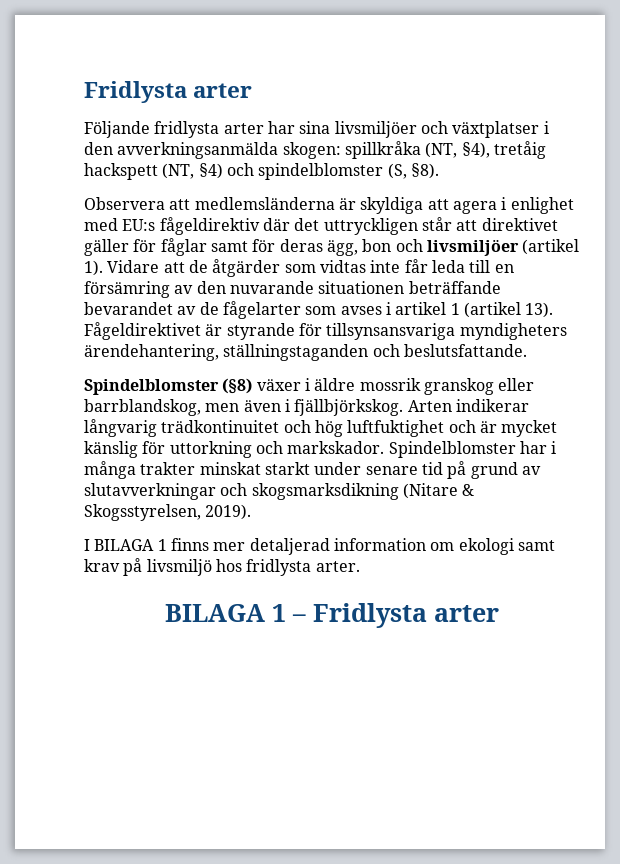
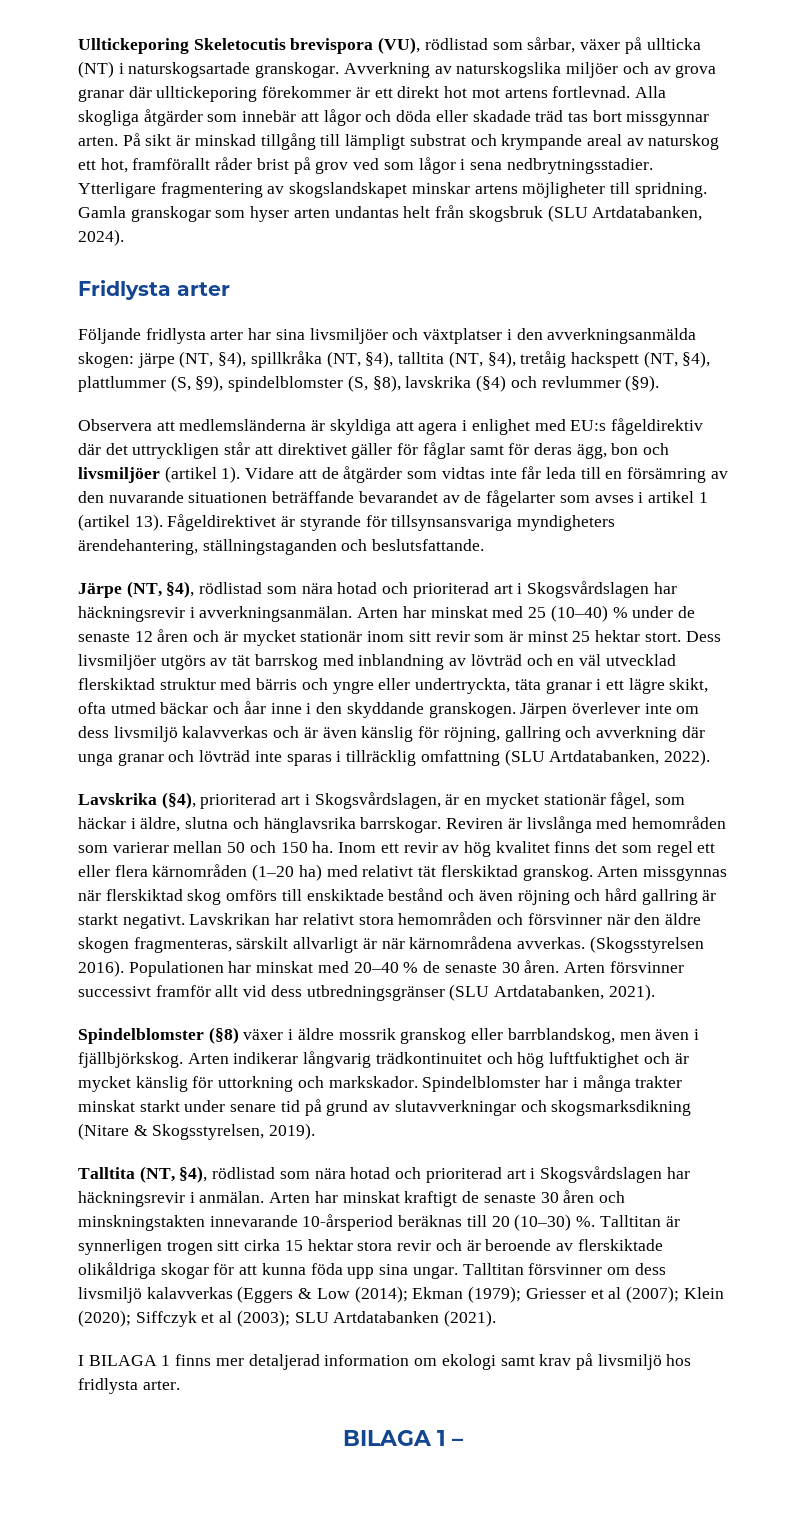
+ Ulltickeporing Skeletocutis brevispora (VU), rödlistad som sårbar, växer på ullticka (NT) i naturskogsartade granskogar. Avverkning av naturskogslika miljöer och av grova granar där ulltickeporing förekommer är ett direkt hot mot artens fortlevnad. Alla skogliga åtgärder som innebär att lågor och döda eller skadade träd tas bort missgynnar arten. På sikt är minskad tillgång till lämpligt substrat och krympande areal av naturskog ett hot, framförallt råder brist på grov ved som lågor i sena nedbrytningsstadier. Ytterligare fragmentering av skogslandskapet minskar artens möjligheter till spridning. Gamla granskogar som hyser arten undantas helt från skogsbruk (SLU Artdatabanken, 2024).
- Följande fridlysta arter har sina livsmiljöer och växtplatser i den avverkningsanmälda skogen: spillkråka (NT, §4), tretåig hackspett (NT, §4) och spindelblomster (S, §8).
+ Följande fridlysta arter har sina livsmiljöer och växtplatser i den avverkningsanmälda skogen: järpe (NT, §4), spillkråka (NT, §4), talltita (NT, §4), tretåig hackspett (NT, §4), plattlummer (S, §9), spindelblomster (S, §8), lavskrika (§4) och revlummer (§9).
+ Järpe (NT, §4), rödlistad som nära hotad och prioriterad art i Skogsvårdslagen har häckningsrevir i avverkningsanmälan. Arten har minskat med 25 (10–40) % under de senaste 12 åren och är mycket stationär inom sitt revir som är minst 25 hektar stort. Dess livsmiljöer utgörs av tät barrskog med inblandning av lövträd och en väl utvecklad flerskiktad struktur med bärris och yngre eller undertryckta, täta granar i ett lägre skikt, ofta utmed bäckar och åar inne i den skyddande granskogen. Järpen överlever inte om dess livsmiljö kalavverkas och är även känslig för röjning, gallring och avverkning där unga granar och lövträd inte sparas i tillräcklig omfattning (SLU Artdatabanken, 2022).
+ Lavskrika (§4), prioriterad art i Skogsvårdslagen, är en mycket stationär fågel, som häckar i äldre, slutna och hänglavsrika barrskogar. Reviren är livslånga med hemområden som varierar mellan 50 och 150 ha. Inom ett revir av hög kvalitet finns det som regel ett eller flera kärnområden (1–20 ha) med relativt tät flerskiktad granskog. Arten missgynnas när flerskiktad skog omförs till enskiktade bestånd och även röjning och hård gallring är starkt negativt. Lavskrikan har relativt stora hemområden och försvinner när den äldre skogen fragmenteras, särskilt allvarligt är när kärnområdena avverkas. (Skogsstyrelsen 2016). Populationen har minskat med 20–40 % de senaste 30 åren. Arten försvinner successivt framför allt vid dess utbredningsgränser (SLU Artdatabanken, 2021).
+ Talltita (NT, §4), rödlistad som nära hotad och prioriterad art i Skogsvårdslagen har häckningsrevir i anmälan. Arten har minskat kraftigt de senaste 30 åren och minskningstakten innevarande 10-årsperiod beräknas till 20 (10–30) %. Talltitan är synnerligen trogen sitt cirka 15 hektar stora revir och är beroende av flerskiktade olikåldriga skogar för att kunna föda upp sina ungar. Talltitan försvinner om dess livsmiljö kalavverkas (Eggers & Low (2014); Ekman (1979); Griesser et al (2007); Klein (2020); Siffczyk et al (2003); SLU Artdatabanken (2021).
- BILAGA 1 – Fridlysta arter
+ BILAGA 1 –

